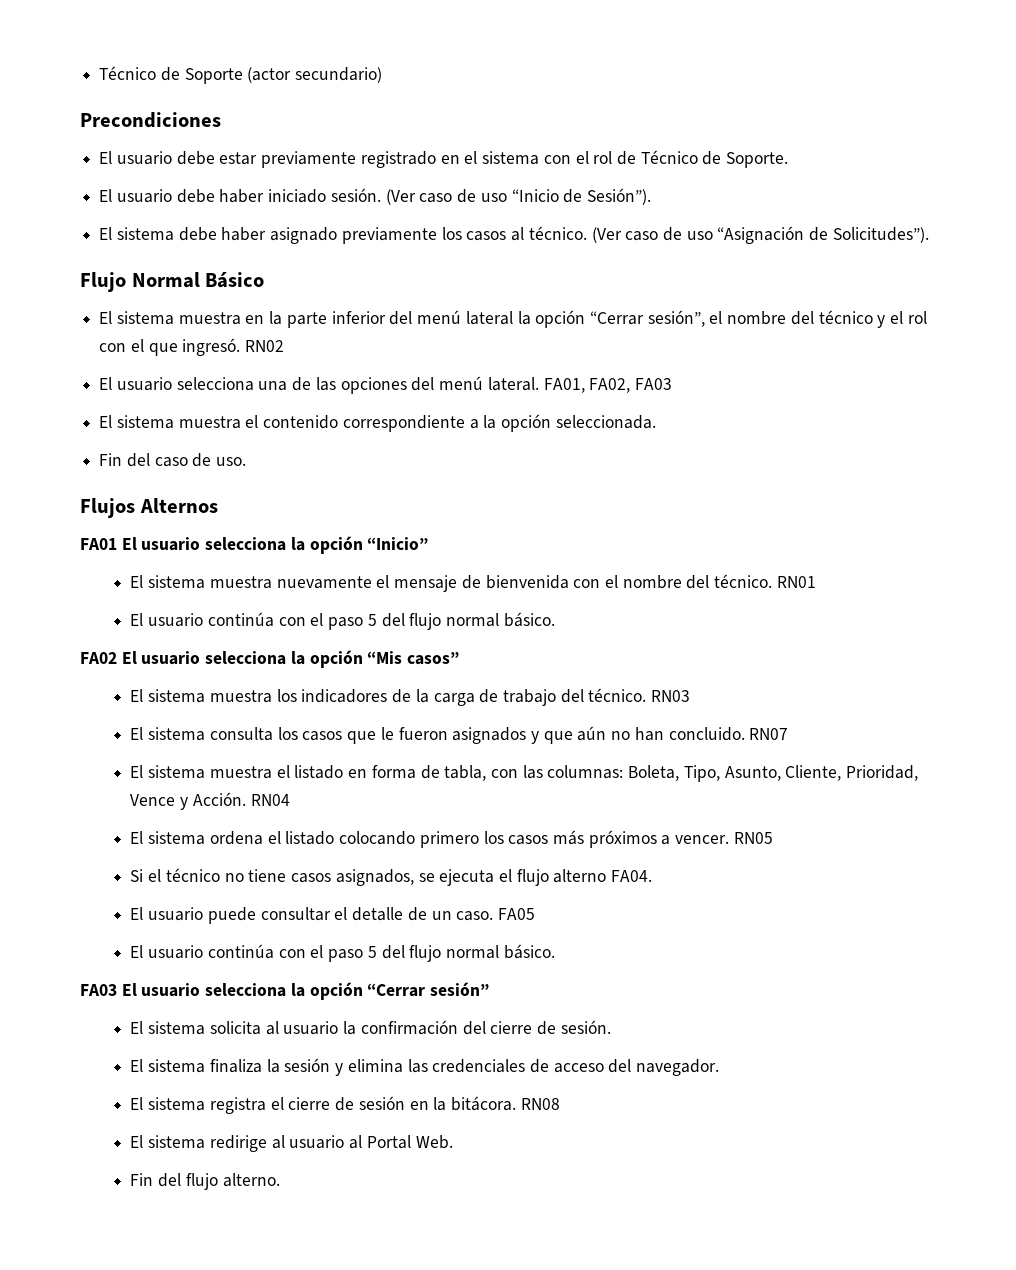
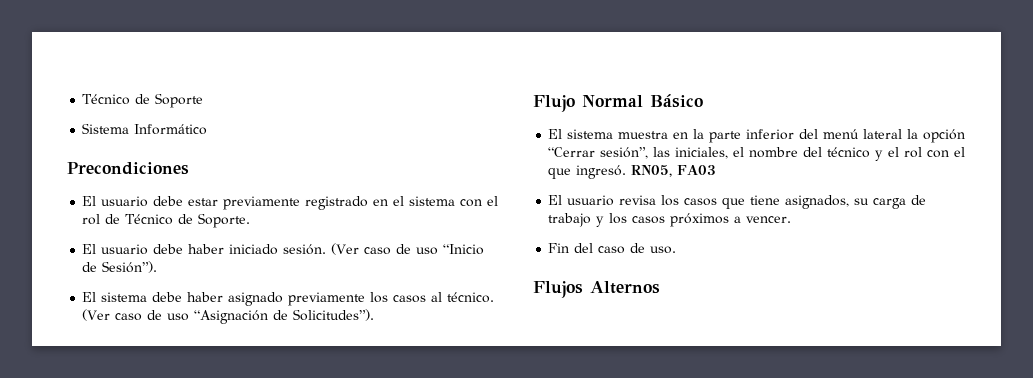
- Técnico de Soporte (actor secundario)
+ Técnico de Soporte
+ Sistema Informático
- El sistema muestra en la parte inferior del menú lateral la opción “Cerrar sesión”, el nombre del técnico y el rol con el que ingresó.
+ El sistema muestra en la parte inferior del menú lateral la opción “Cerrar sesión”, las iniciales, el nombre del técnico y el rol con el que ingresó.
- RN02
- El usuario selecciona una de las opciones del menú lateral. FA01, FA02, FA03
- El sistema muestra el contenido correspondiente a la opción seleccionada.
+ RN05, FA03
+ El usuario revisa los casos que tiene asignados, su carga de trabajo y los casos próximos a vencer.
- FA01 El usuario selecciona la opción “Inicio”
- El sistema muestra nuevamente el mensaje de bienvenida con el nombre del técnico. RN01
- El usuario continúa con el paso 5 del flujo normal básico.
- FA02 El usuario selecciona la opción “Mis casos”
- El sistema muestra los indicadores de la carga de trabajo del técnico. RN03
- El sistema consulta los casos que le fueron asignados y que aún no han concluido. RN07
- El sistema muestra el listado en forma de tabla, con las columnas: Boleta, Tipo, Asunto, Cliente, Prioridad, Vence y Acción. RN04
- El sistema ordena el listado colocando primero los casos más próximos a vencer. RN05
- Si el técnico no tiene casos asignados, se ejecuta el flujo alterno FA04.
- El usuario puede consultar el detalle de un caso. FA05
- El usuario continúa con el paso 5 del flujo normal básico.
- FA03 El usuario selecciona la opción “Cerrar sesión”
- El sistema solicita al usuario la confirmación del cierre de sesión.
- El sistema finaliza la sesión y elimina las credenciales de acceso del navegador.
- El sistema registra el cierre de sesión en la bitácora. RN08
- El sistema redirige al usuario al Portal Web.
- Fin del flujo alterno.

